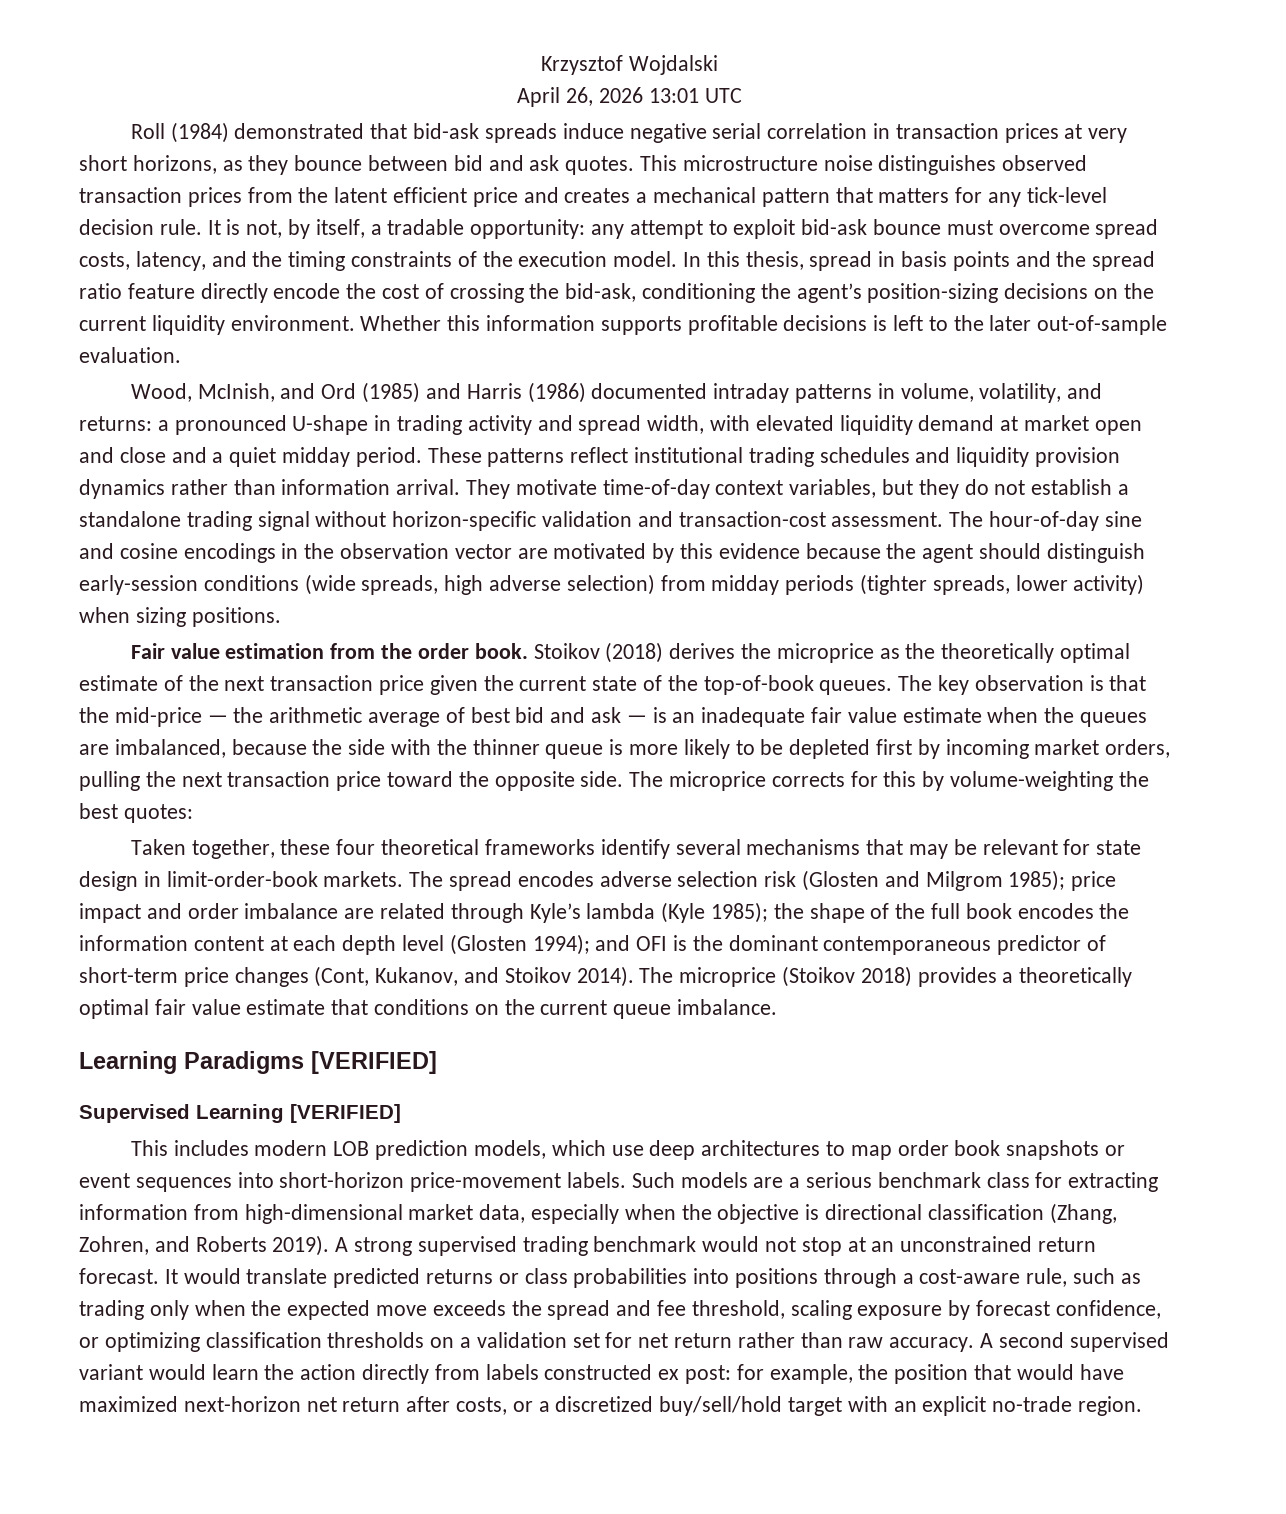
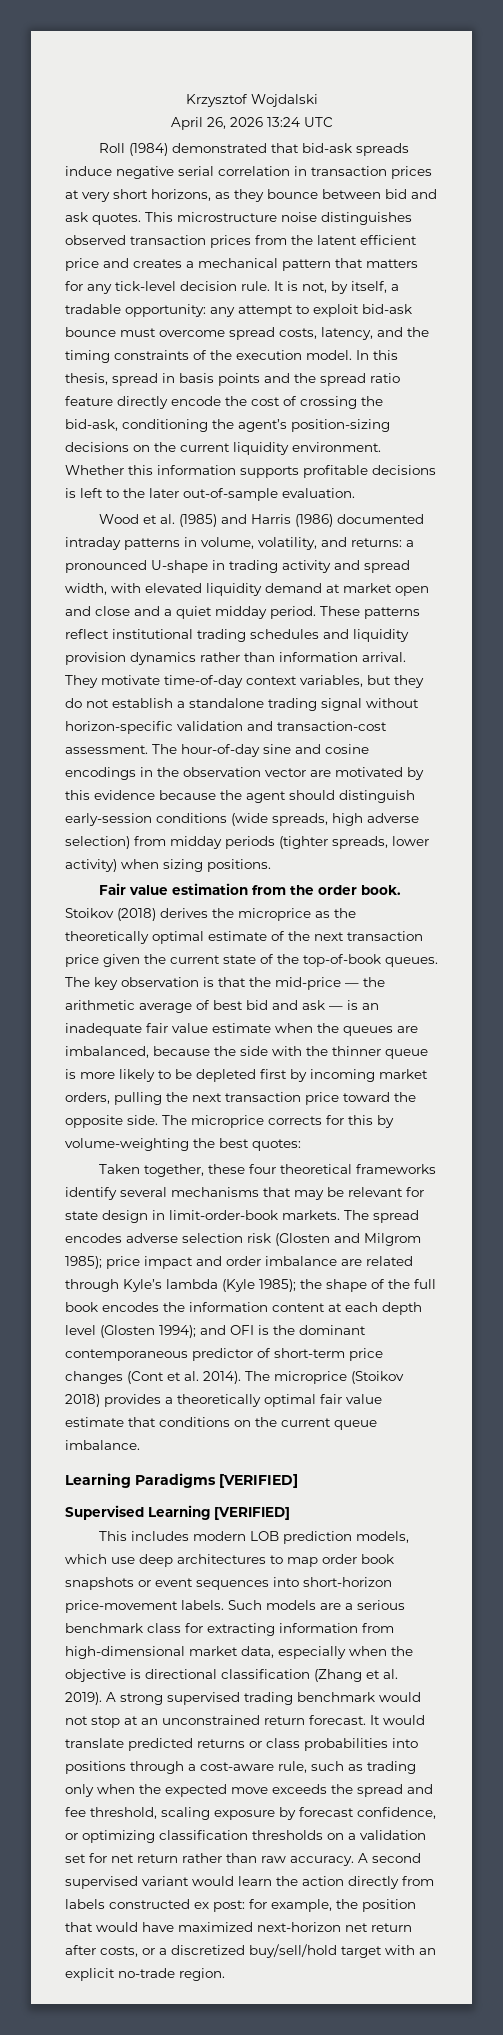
- April 26, 2026 13:01 UTC
+ April 26, 2026 13:24 UTC
- Wood, McInish, and Ord (1985) and Harris (1986) documented intraday patterns in volume, volatility, and returns: a pronounced U-shape in trading activity and spread width, with elevated liquidity demand at market open and close and a quiet midday period.
+ Wood et al. (1985) and Harris (1986) documented intraday patterns in volume, volatility, and returns: a pronounced U-shape in trading activity and spread width, with elevated liquidity demand at market open and close and a quiet midday period.
- The spread encodes adverse selection risk (Glosten and Milgrom 1985); price impact and order imbalance are related through Kyle’s lambda (Kyle 1985); the shape of the full book encodes the information content at each depth level (Glosten 1994); and OFI is the dominant contemporaneous predictor of short-term price changes (Cont, Kukanov, and Stoikov 2014).
+ The spread encodes adverse selection risk (Glosten and Milgrom 1985); price impact and order imbalance are related through Kyle’s lambda (Kyle 1985); the shape of the full book encodes the information content at each depth level (Glosten 1994); and OFI is the dominant contemporaneous predictor of short-term price changes (Cont et al. 2014).
- Such models are a serious benchmark class for extracting information from high-dimensional market data, especially when the objective is directional classification (Zhang, Zohren, and Roberts 2019).
+ Such models are a serious benchmark class for extracting information from high-dimensional market data, especially when the objective is directional classification (Zhang et al. 2019).

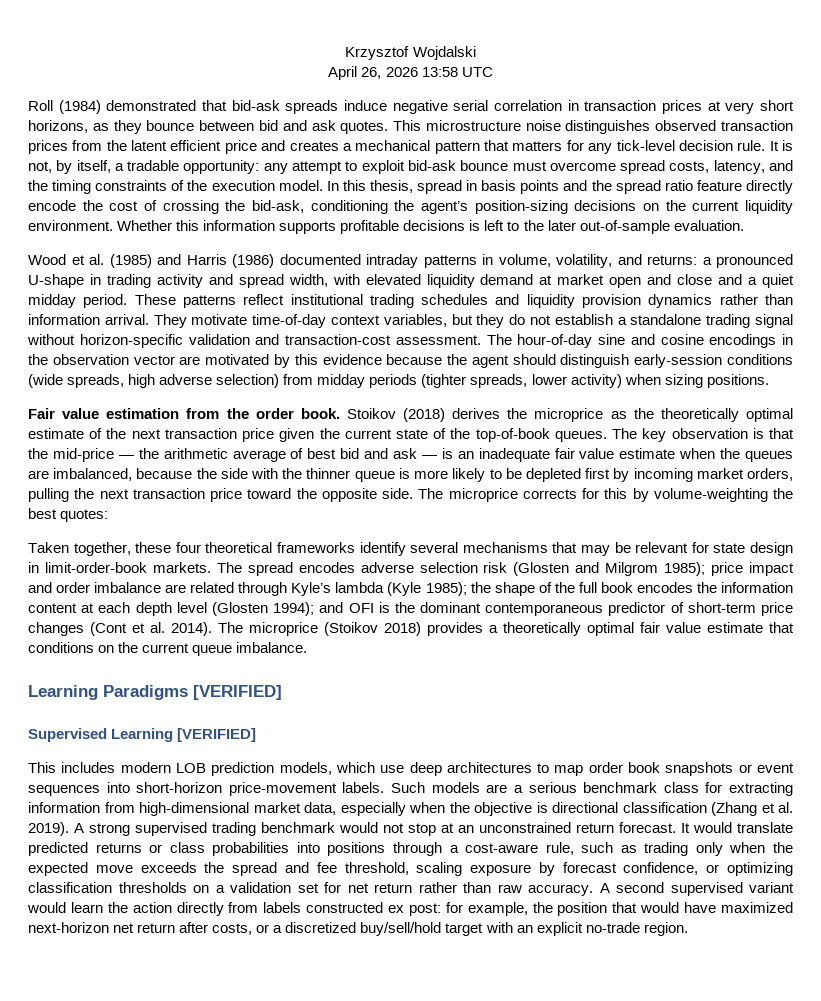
- April 26, 2026 13:24 UTC
+ April 26, 2026 13:58 UTC

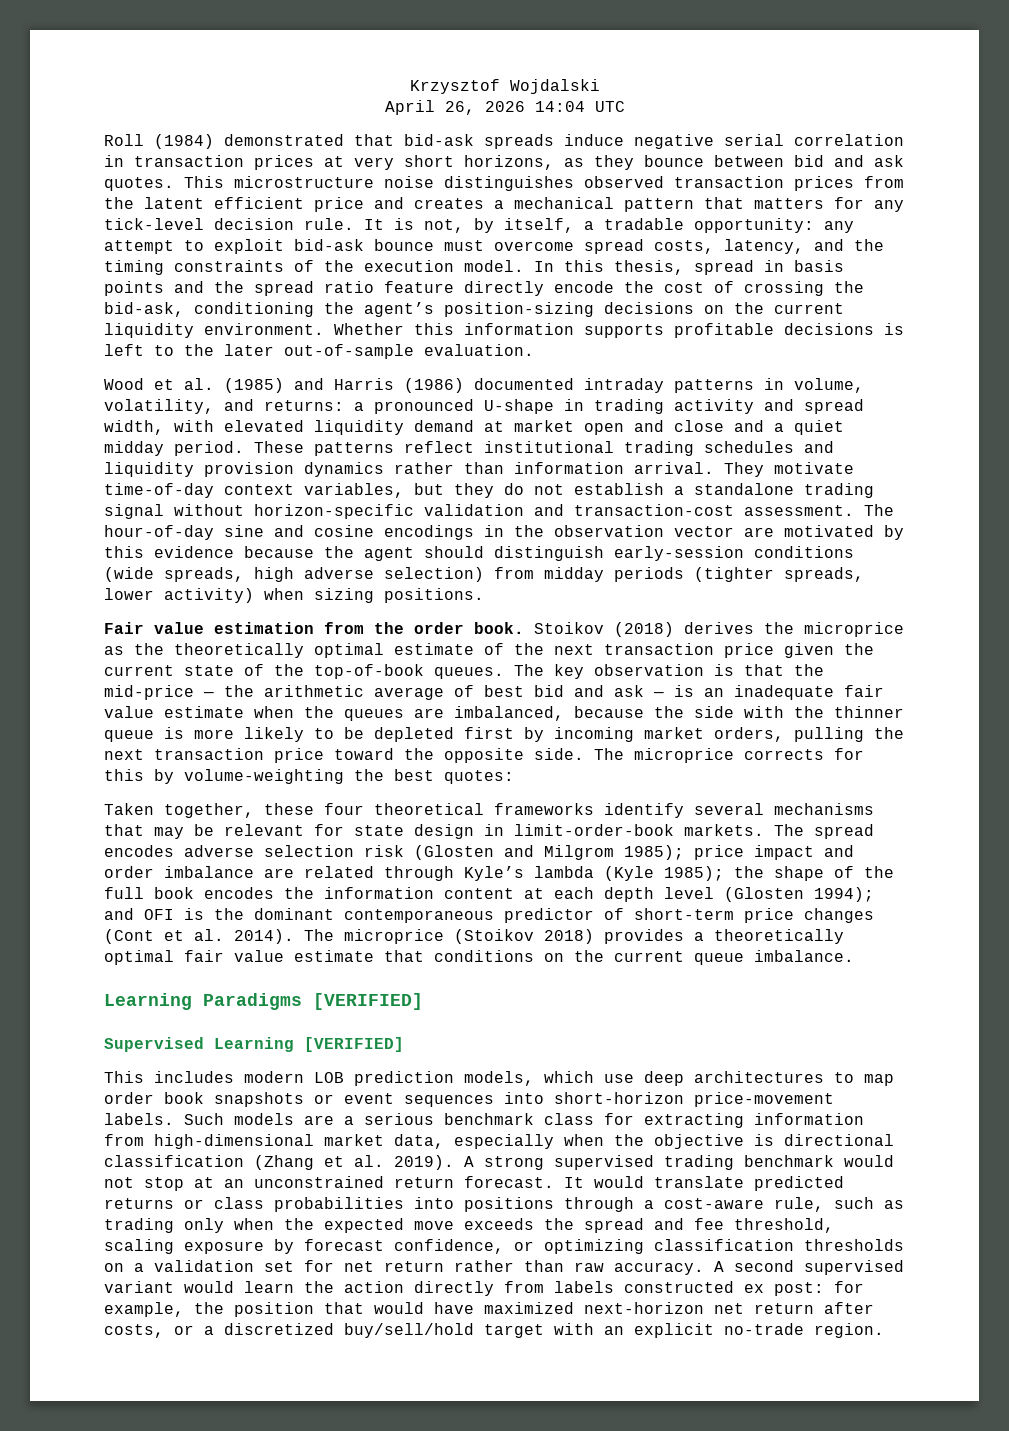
- April 26, 2026 13:58 UTC
+ April 26, 2026 14:04 UTC

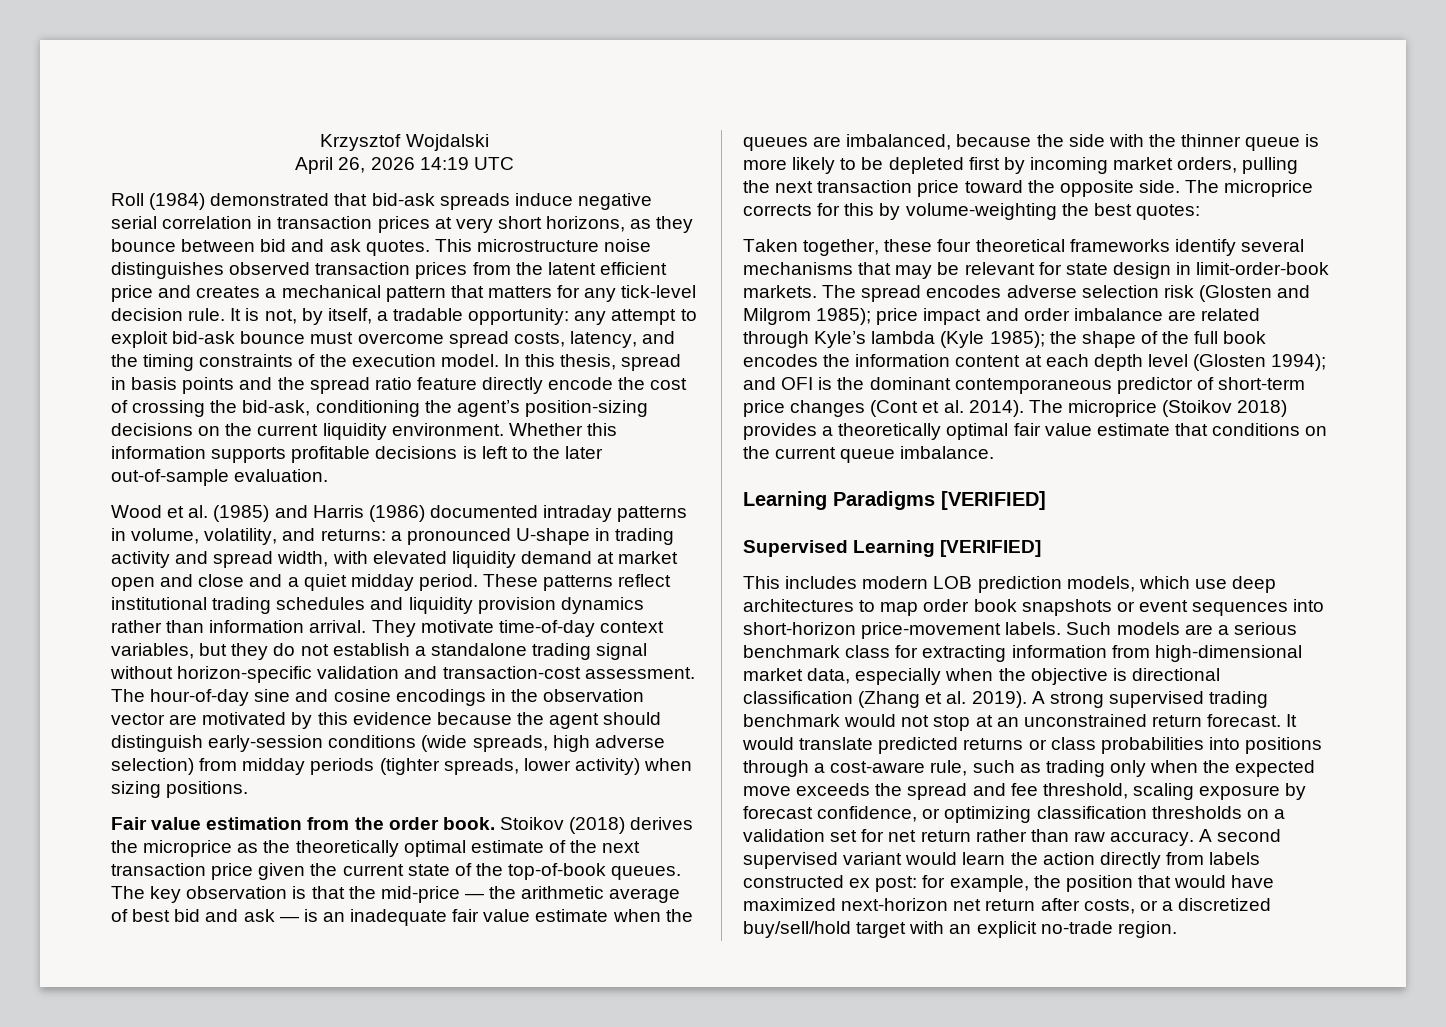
- April 26, 2026 14:04 UTC
+ April 26, 2026 14:19 UTC

